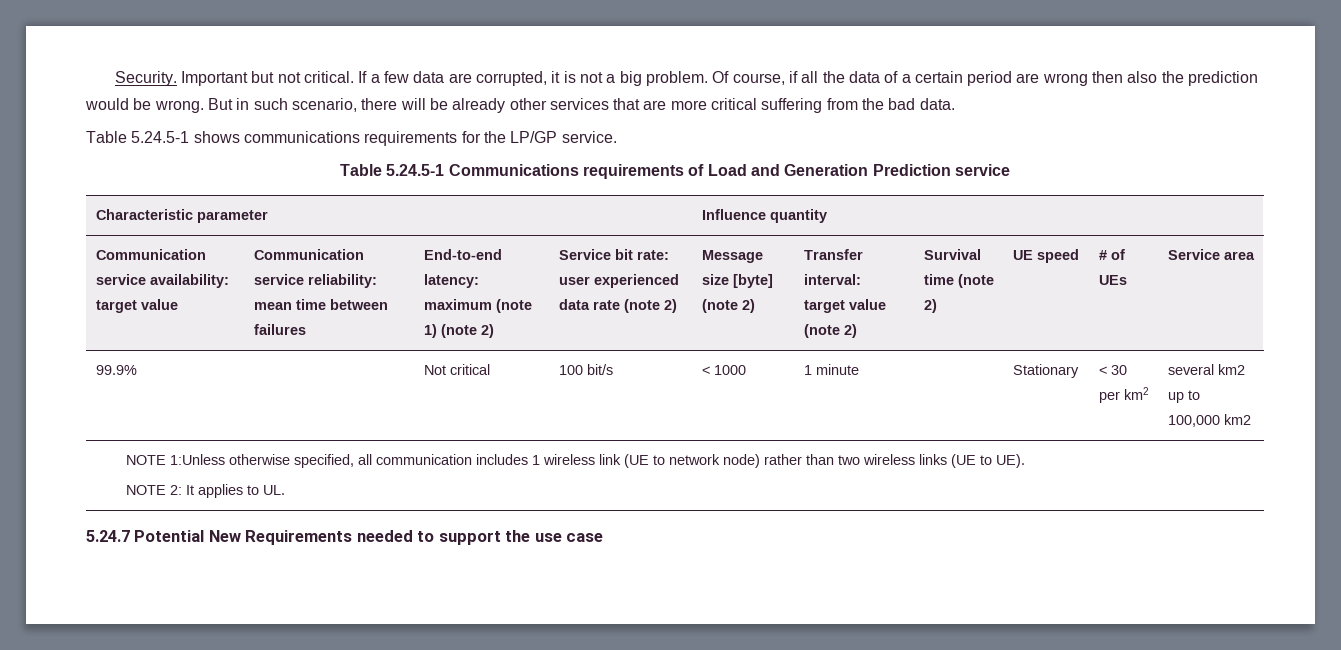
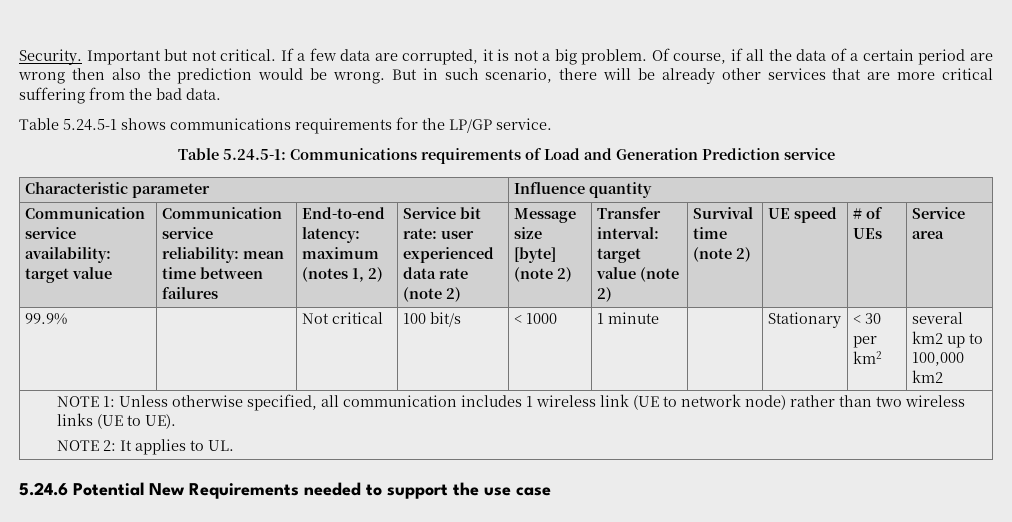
- Table 5.24.5-1 Communications requirements of Load and Generation Prediction service
+ Table 5.24.5-1: Communications requirements of Load and Generation Prediction service
- End-to-end latency: maximum (note 1) (note 2)
+ End-to-end latency: maximum (notes 1, 2)
- NOTE 1:Unless otherwise specified, all communication includes 1 wireless link (UE to network node) rather than two wireless links (UE to UE).
+ NOTE 1: Unless otherwise specified, all communication includes 1 wireless link (UE to network node) rather than two wireless links (UE to UE).
- 5.24.7 Potential New Requirements needed to support the use case
+ 5.24.6 Potential New Requirements needed to support the use case

